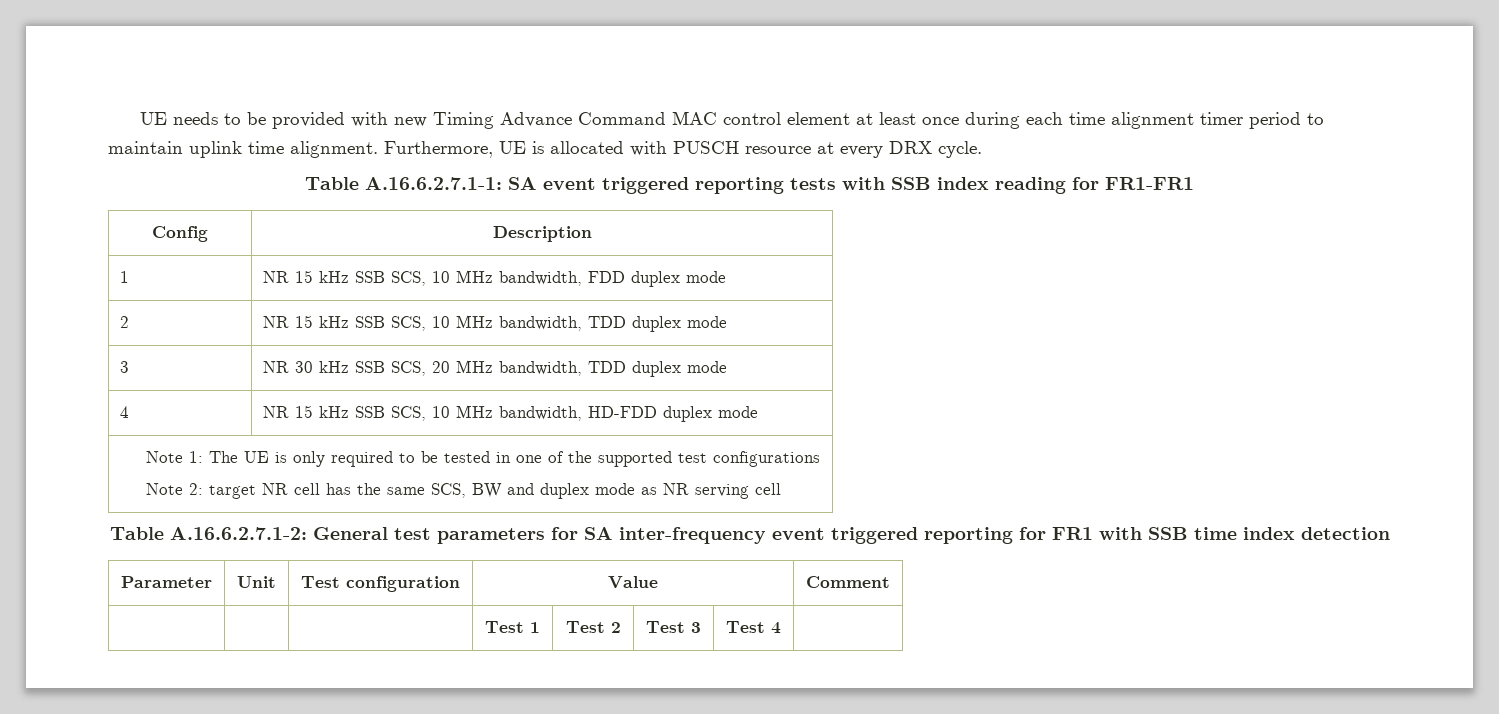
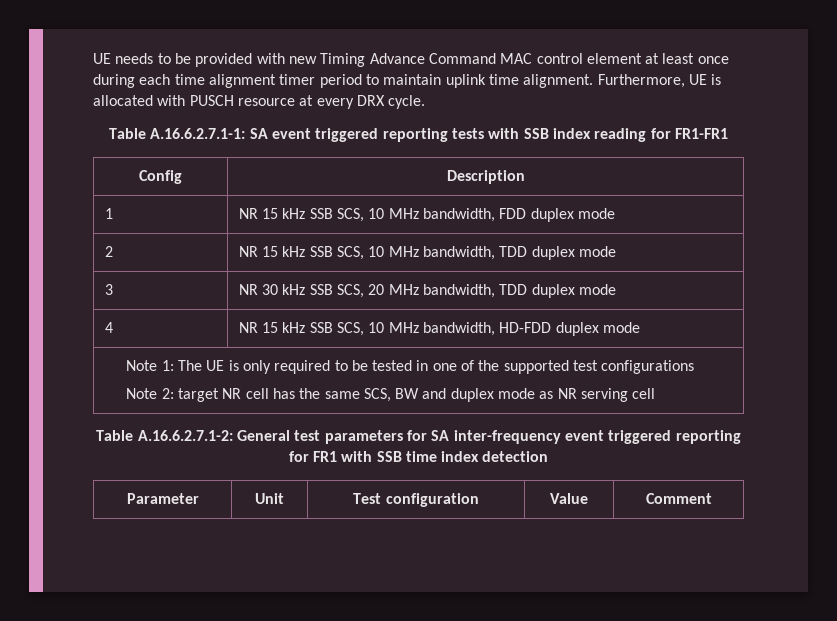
- | | | Test 1 | Test 2 | Test 3 | Test 4 |

